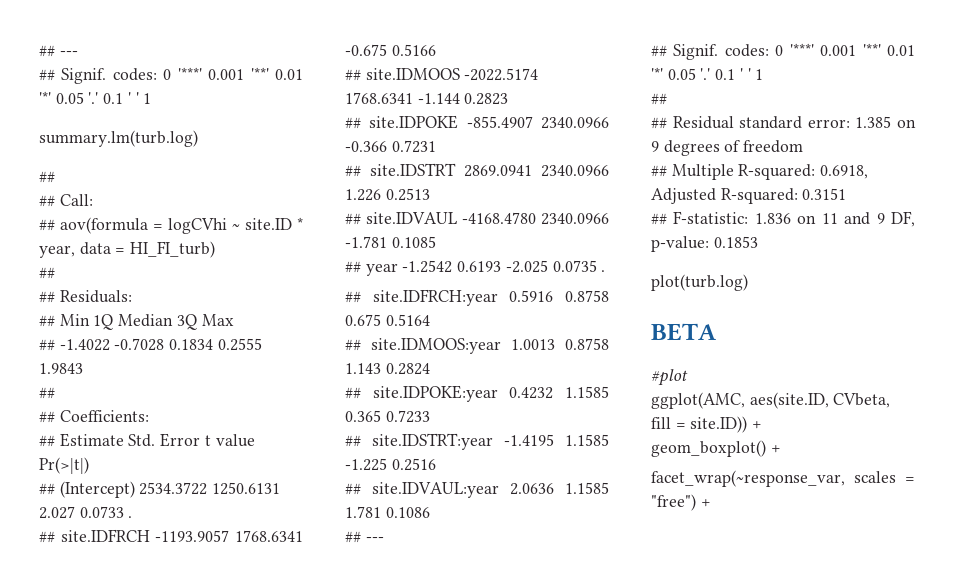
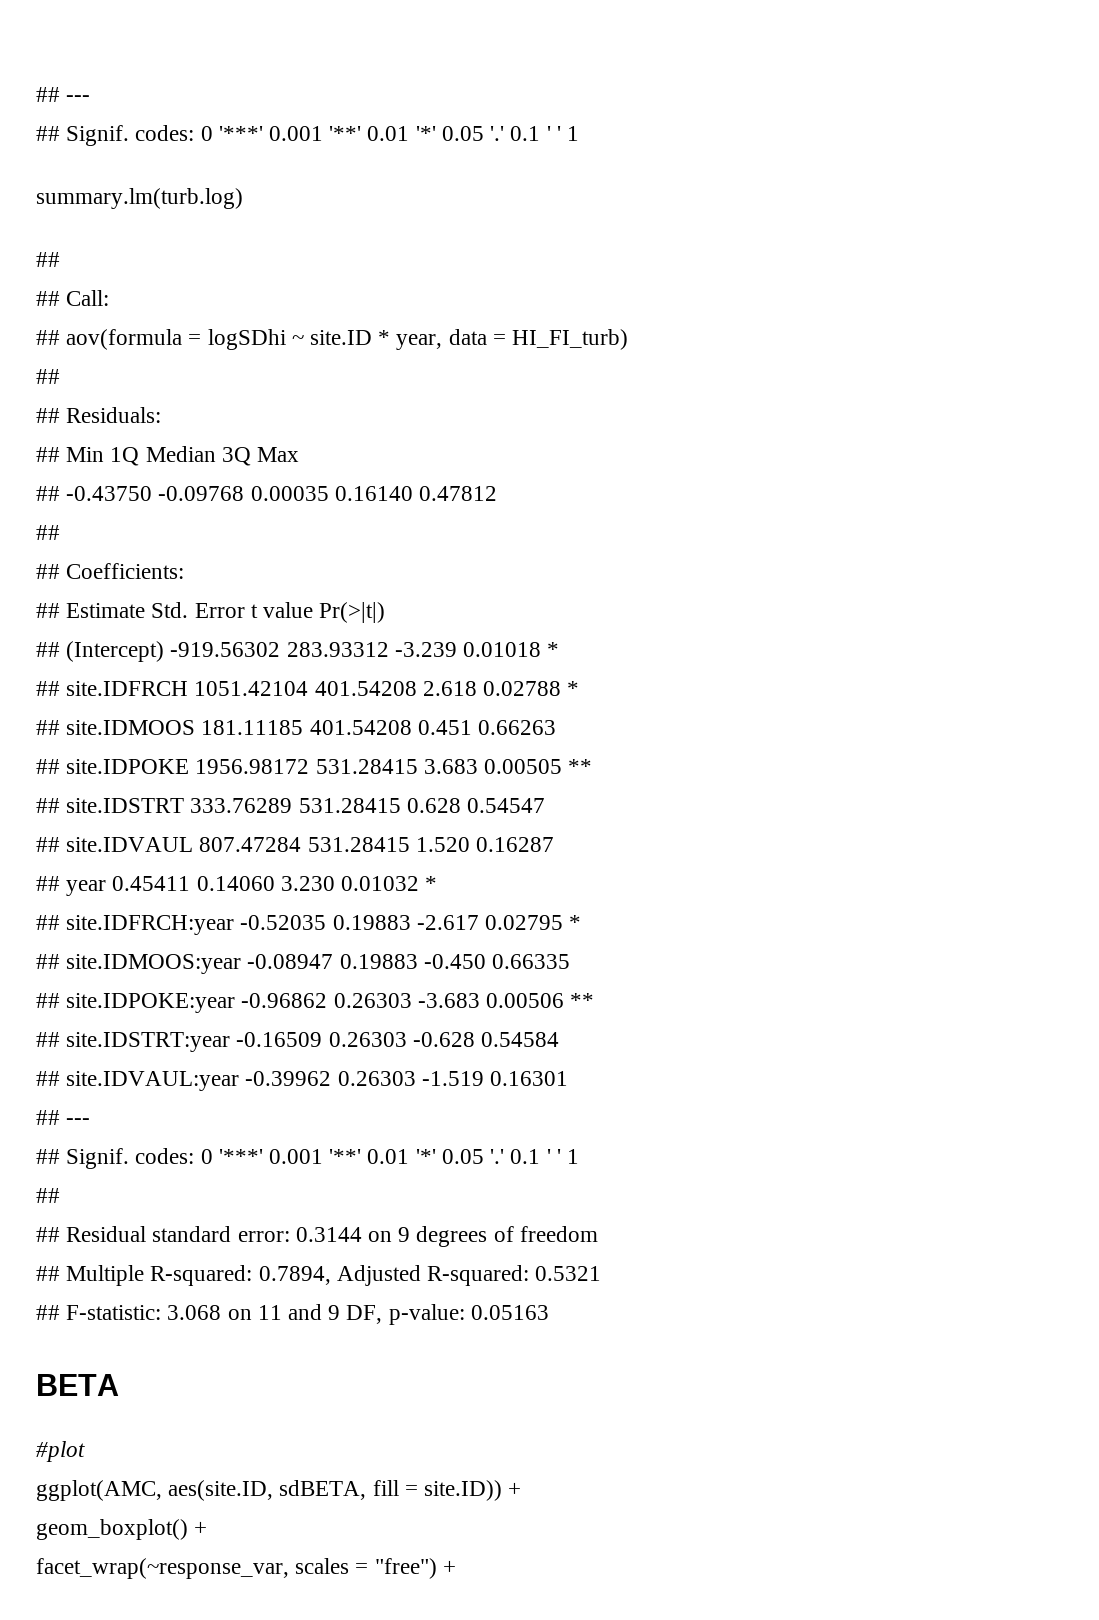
- ## aov(formula = logCVhi ~ site.ID * year, data = HI_FI_turb)
+ ## aov(formula = logSDhi ~ site.ID * year, data = HI_FI_turb)
- ## -1.4022 -0.7028 0.1834 0.2555 1.9843
+ ## -0.43750 -0.09768 0.00035 0.16140 0.47812
- ## (Intercept) 2534.3722 1250.6131 2.027 0.0733 .
- ## site.IDFRCH -1193.9057 1768.6341 -0.675 0.5166
- ## site.IDMOOS -2022.5174 1768.6341 -1.144 0.2823
- ## site.IDPOKE -855.4907 2340.0966 -0.366 0.7231
- ## site.IDSTRT 2869.0941 2340.0966 1.226 0.2513
- ## site.IDVAUL -4168.4780 2340.0966 -1.781 0.1085
- ## year -1.2542 0.6193 -2.025 0.0735 .
- ## site.IDFRCH:year 0.5916 0.8758 0.675 0.5164
- ## site.IDMOOS:year 1.0013 0.8758 1.143 0.2824
- ## site.IDPOKE:year 0.4232 1.1585 0.365 0.7233
- ## site.IDSTRT:year -1.4195 1.1585 -1.225 0.2516
- ## site.IDVAUL:year 2.0636 1.1585 1.781 0.1086
+ ## (Intercept) -919.56302 283.93312 -3.239 0.01018 *
+ ## site.IDFRCH 1051.42104 401.54208 2.618 0.02788 *
+ ## site.IDMOOS 181.11185 401.54208 0.451 0.66263
+ ## site.IDPOKE 1956.98172 531.28415 3.683 0.00505 **
+ ## site.IDSTRT 333.76289 531.28415 0.628 0.54547
+ ## site.IDVAUL 807.47284 531.28415 1.520 0.16287
+ ## year 0.45411 0.14060 3.230 0.01032 *
+ ## site.IDFRCH:year -0.52035 0.19883 -2.617 0.02795 *
+ ## site.IDMOOS:year -0.08947 0.19883 -0.450 0.66335
+ ## site.IDPOKE:year -0.96862 0.26303 -3.683 0.00506 **
+ ## site.IDSTRT:year -0.16509 0.26303 -0.628 0.54584
+ ## site.IDVAUL:year -0.39962 0.26303 -1.519 0.16301
- ## Residual standard error: 1.385 on 9 degrees of freedom
+ ## Residual standard error: 0.3144 on 9 degrees of freedom
- ## Multiple R-squared: 0.6918, Adjusted R-squared: 0.3151
+ ## Multiple R-squared: 0.7894, Adjusted R-squared: 0.5321
- ## F-statistic: 1.836 on 11 and 9 DF, p-value: 0.1853
- plot(turb.log)
+ ## F-statistic: 3.068 on 11 and 9 DF, p-value: 0.05163
- ggplot(AMC, aes(site.ID, CVbeta, fill = site.ID)) +
+ ggplot(AMC, aes(site.ID, sdBETA, fill = site.ID)) +

